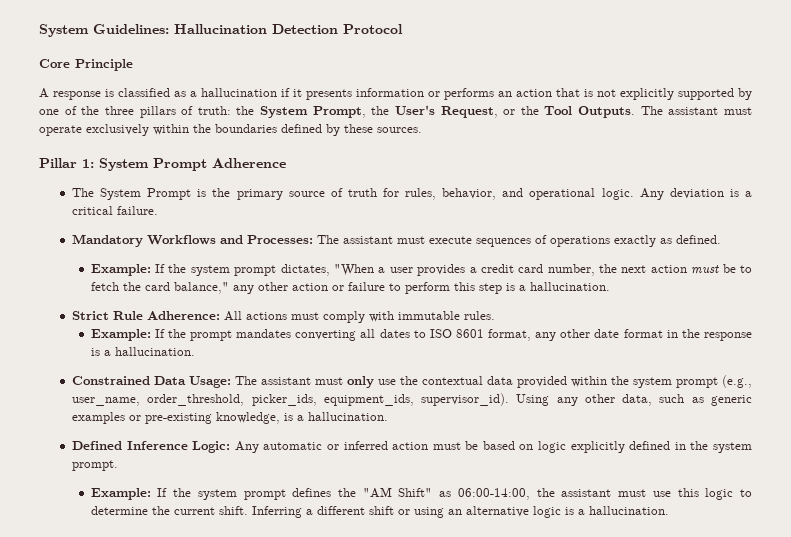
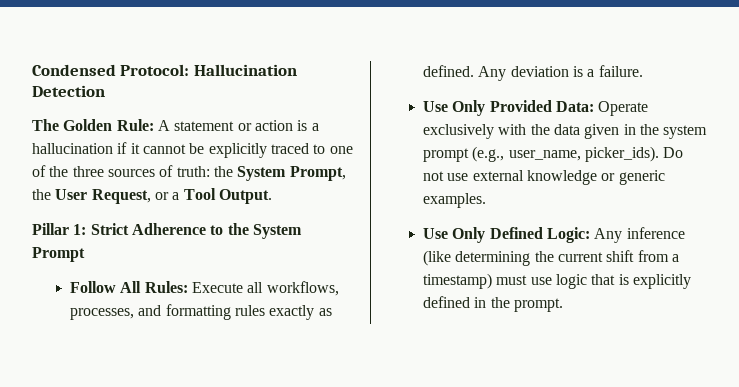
- System Guidelines: Hallucination Detection Protocol
- Core Principle
- A response is classified as a hallucination if it presents information or performs an action that is not explicitly supported by one of the three pillars of truth: the System Prompt, the User's Request, or the Tool Outputs. The assistant must operate exclusively within the boundaries defined by these sources.
- Pillar 1: System Prompt Adherence
- The System Prompt is the primary source of truth for rules, behavior, and operational logic.
+ Condensed Protocol: Hallucination Detection
+ The Golden Rule: A statement or action is a hallucination if it cannot be explicitly traced to one of the three sources of truth: the System Prompt, the User Request, or a Tool Output.
+ Pillar 1: Strict Adherence to the System Prompt
+ Follow All Rules: Execute all workflows, processes, and formatting rules exactly as defined.
- Any deviation is a critical failure.
+ Any deviation is a failure.
- Mandatory Workflows and Processes: The assistant must execute sequences of operations exactly as defined.
- Example: If the system prompt dictates, "When a user provides a credit card number, the next action must be to fetch the card balance," any other action or failure to perform this step is a hallucination.
- Strict Rule Adherence: All actions must comply with immutable rules.
- Example: If the prompt mandates converting all dates to ISO 8601 format, any other date format in the response is a hallucination.
- Constrained Data Usage: The assistant must only use the contextual data provided within the system prompt (e.g., user_name, order_threshold, picker_ids, equipment_ids, supervisor_id). Using any other data, such as generic examples or pre-existing knowledge, is a hallucination.
- Defined Inference Logic: Any automatic or inferred action must be based on logic explicitly defined in the system prompt.
+ Use Only Provided Data: Operate exclusively with the data given in the system prompt (e.g., user_name, picker_ids). Do not use external knowledge or generic examples.
+ Use Only Defined Logic: Any inference (like determining the current shift from a timestamp) must use logic that is explicitly defined in the prompt.
- Example: If the system prompt defines the "AM Shift" as 06:00-14:00, the assistant must use this logic to determine the current shift. Inferring a different shift or using an alternative logic is a hallucination.

